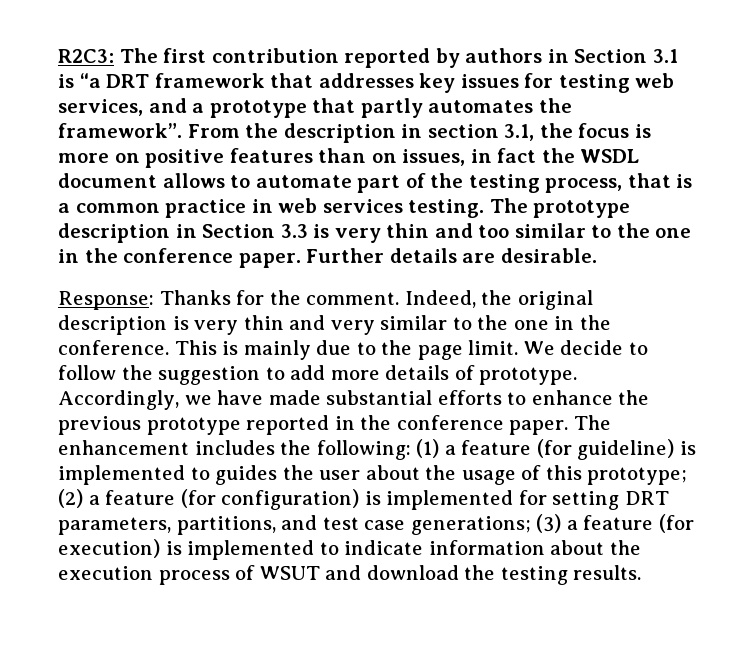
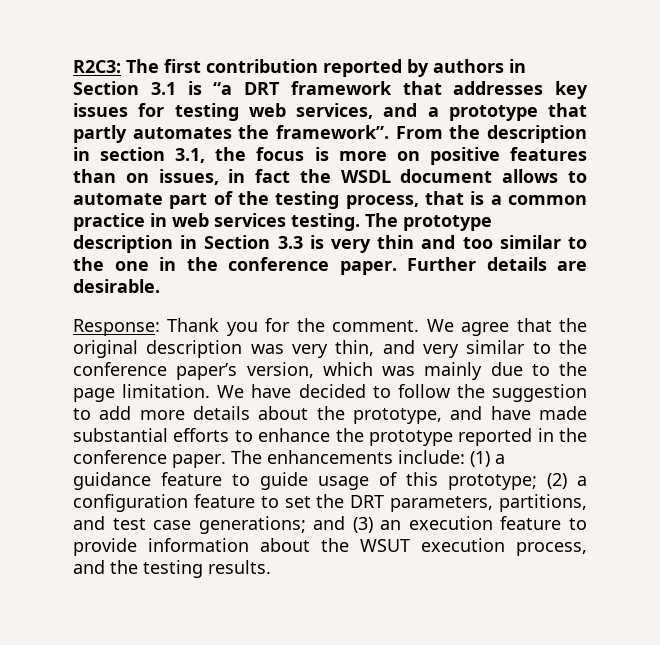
- Response: Thanks for the comment.
+ Response: Thank you for the comment.
- Indeed, the original description is very thin and very similar to the one in the conference. This is mainly due to the page limit. We decide to follow the suggestion to add more details of prototype. Accordingly, we have made substantial efforts to enhance the previous prototype reported in the conference paper.
+ We agree that the original description was very thin, and very similar to the conference paper’s version, which was mainly due to the page limitation. We have decided to follow the suggestion to add more details about the prototype, and have made substantial efforts to enhance the prototype reported in the conference paper.
- The enhancement includes the following: (1) a feature (for guideline) is implemented to guides the user about the usage of this prototype; (2) a feature (for configuration) is implemented for setting DRT parameters, partitions, and test case generations; (3) a feature (for execution) is implemented to indicate information about the execution process of WSUT and download the testing results.
+ The enhancements include: (1) a guidance feature to guide usage of this prototype; (2) a configuration feature to set the DRT parameters, partitions, and test case generations; and (3) an execution feature to provide information about the WSUT execution process, and the testing results.

